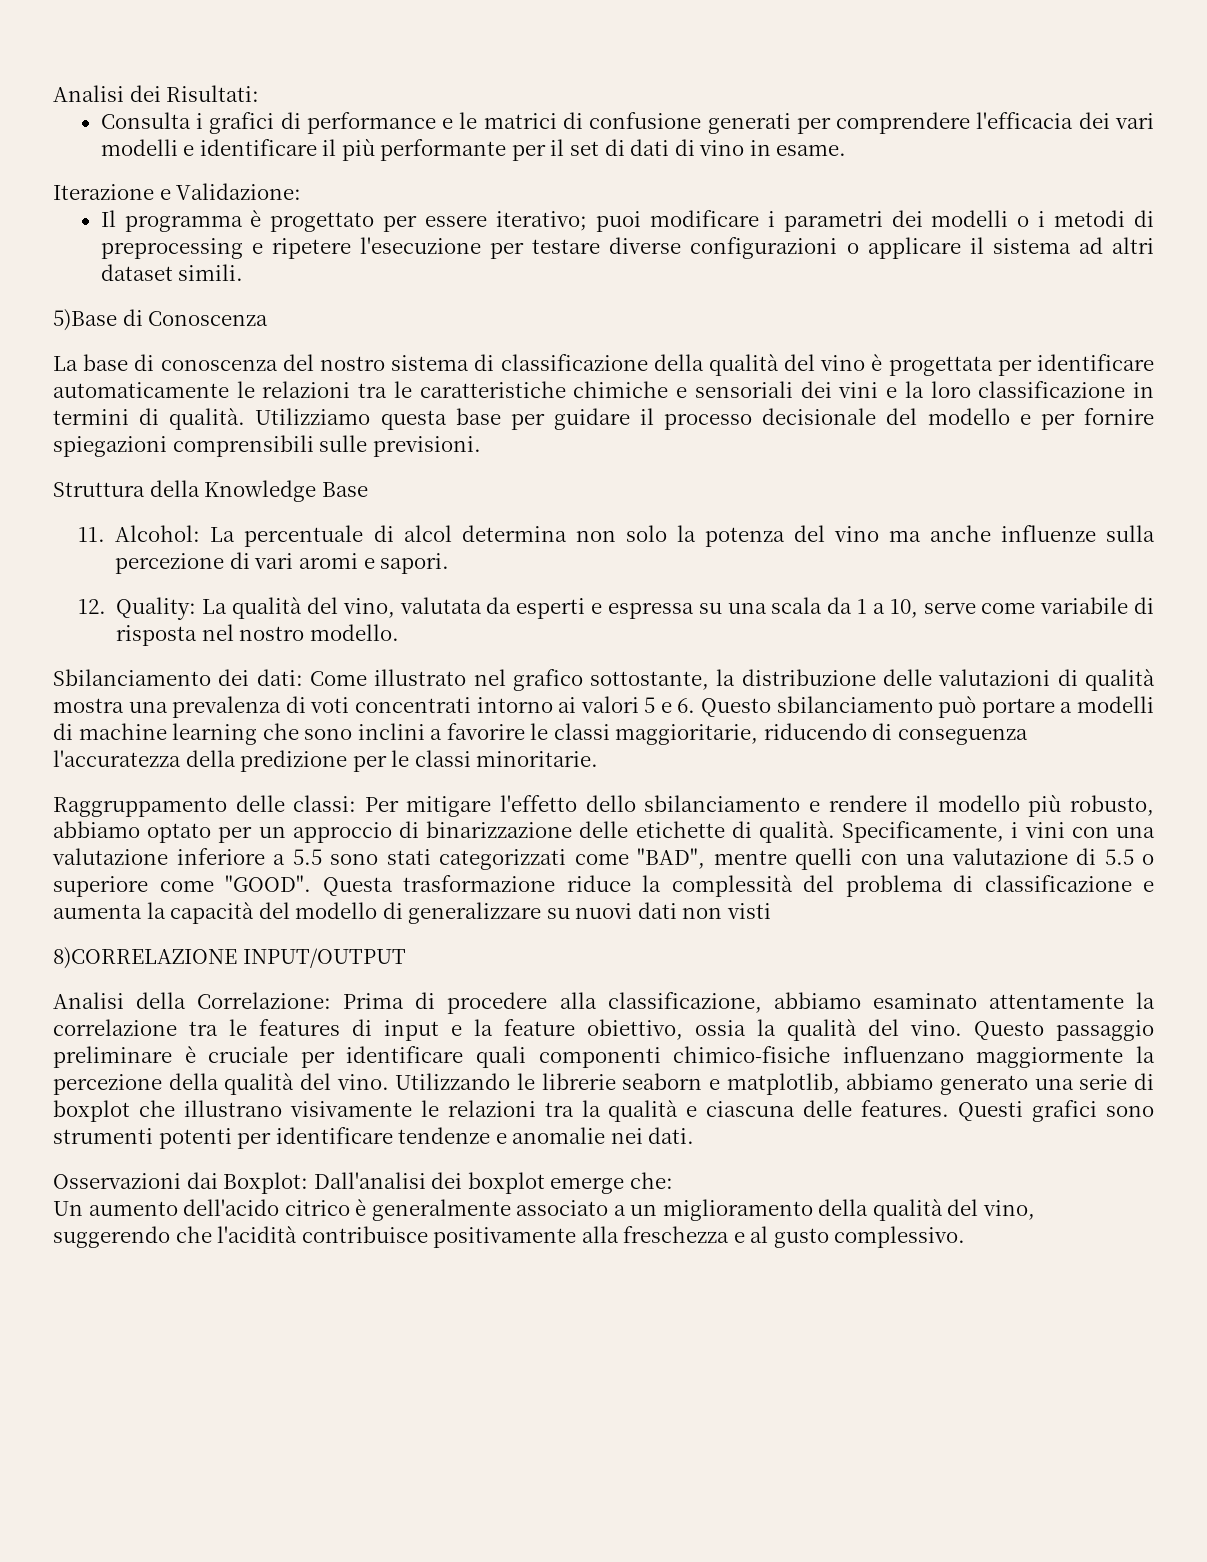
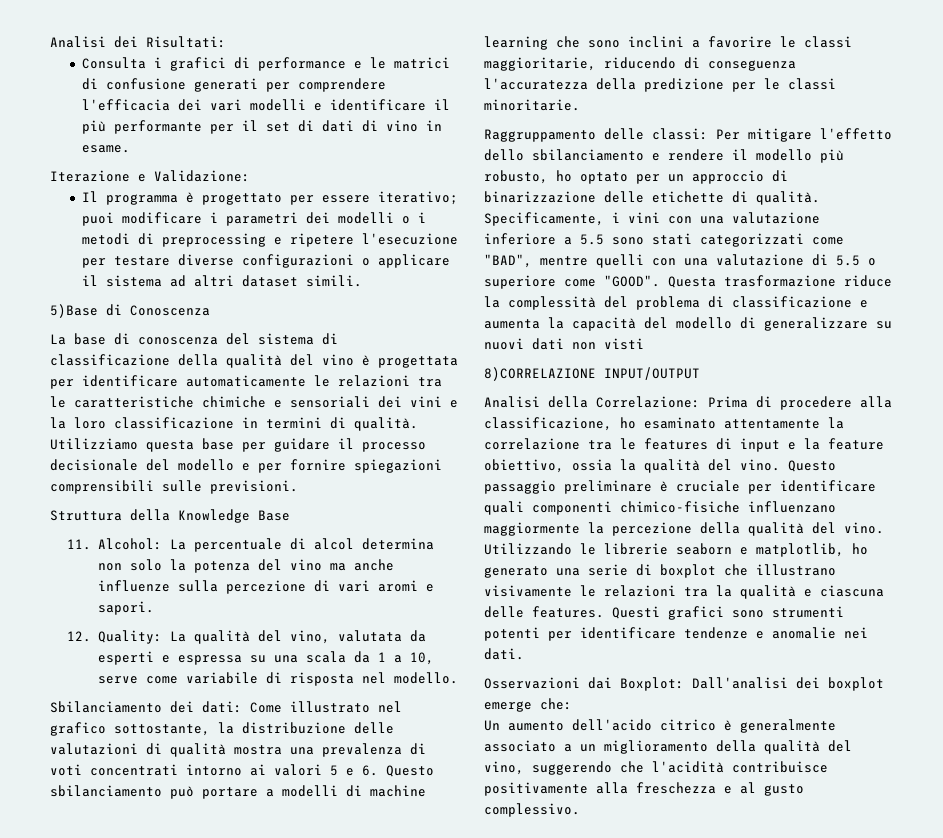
- La base di conoscenza del nostro sistema di classificazione della qualità del vino è progettata per identificare automaticamente le relazioni tra le caratteristiche chimiche e sensoriali dei vini e la loro classificazione in termini di qualità.
+ La base di conoscenza del sistema di classificazione della qualità del vino è progettata per identificare automaticamente le relazioni tra le caratteristiche chimiche e sensoriali dei vini e la loro classificazione in termini di qualità.
- 12. Quality: La qualità del vino, valutata da esperti e espressa su una scala da 1 a 10, serve come variabile di risposta nel nostro modello.
+ 12. Quality: La qualità del vino, valutata da esperti e espressa su una scala da 1 a 10, serve come variabile di risposta nel modello.
- Raggruppamento delle classi: Per mitigare l'effetto dello sbilanciamento e rendere il modello più robusto, abbiamo optato per un approccio di binarizzazione delle etichette di qualità.
+ Raggruppamento delle classi: Per mitigare l'effetto dello sbilanciamento e rendere il modello più robusto, ho optato per un approccio di binarizzazione delle etichette di qualità.
- Analisi della Correlazione: Prima di procedere alla classificazione, abbiamo esaminato attentamente la correlazione tra le features di input e la feature obiettivo, ossia la qualità del vino.
+ Analisi della Correlazione: Prima di procedere alla classificazione, ho esaminato attentamente la correlazione tra le features di input e la feature obiettivo, ossia la qualità del vino.
- Utilizzando le librerie seaborn e matplotlib, abbiamo generato una serie di boxplot che illustrano visivamente le relazioni tra la qualità e ciascuna delle features.
+ Utilizzando le librerie seaborn e matplotlib, ho generato una serie di boxplot che illustrano visivamente le relazioni tra la qualità e ciascuna delle features.

